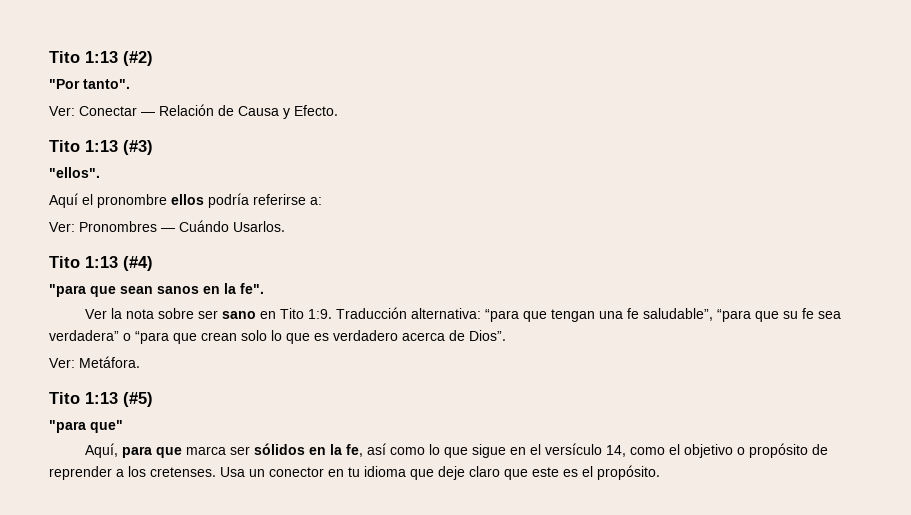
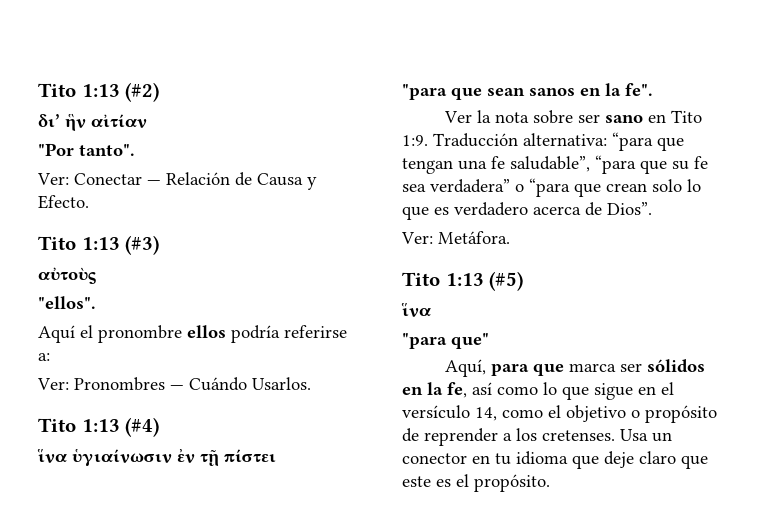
+ δι’ ἣν αἰτίαν
+ αὐτοὺς
+ ἵνα ὑγιαίνωσιν ἐν τῇ πίστει
  Tito 1:13 (#5)
+ ἵνα

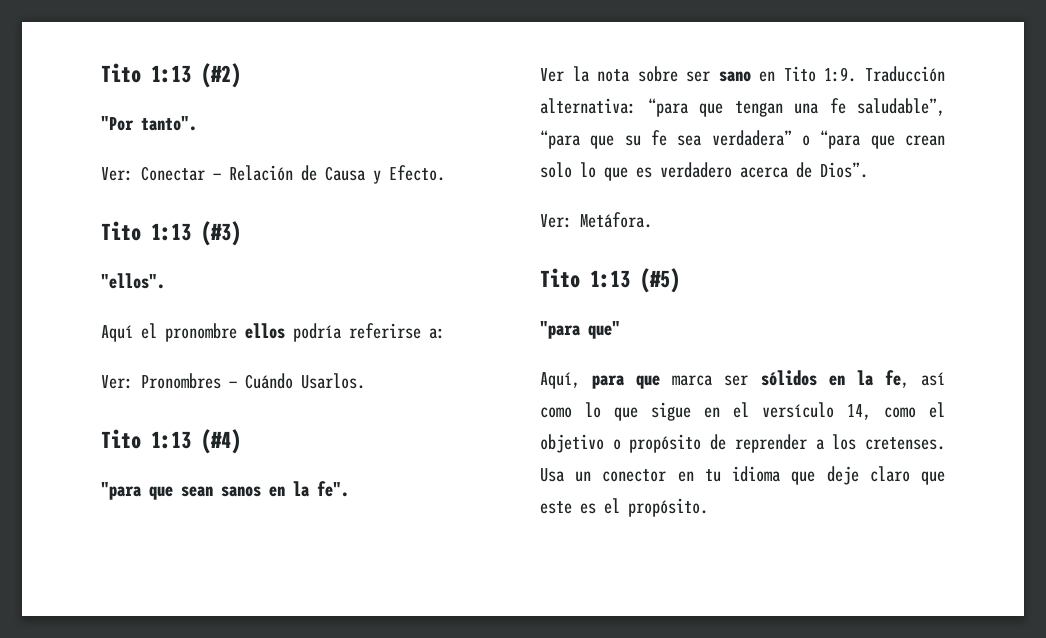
- δι’ ἣν αἰτίαν
- αὐτοὺς
- ἵνα ὑγιαίνωσιν ἐν τῇ πίστει
  Tito 1:13 (#5)
- ἵνα

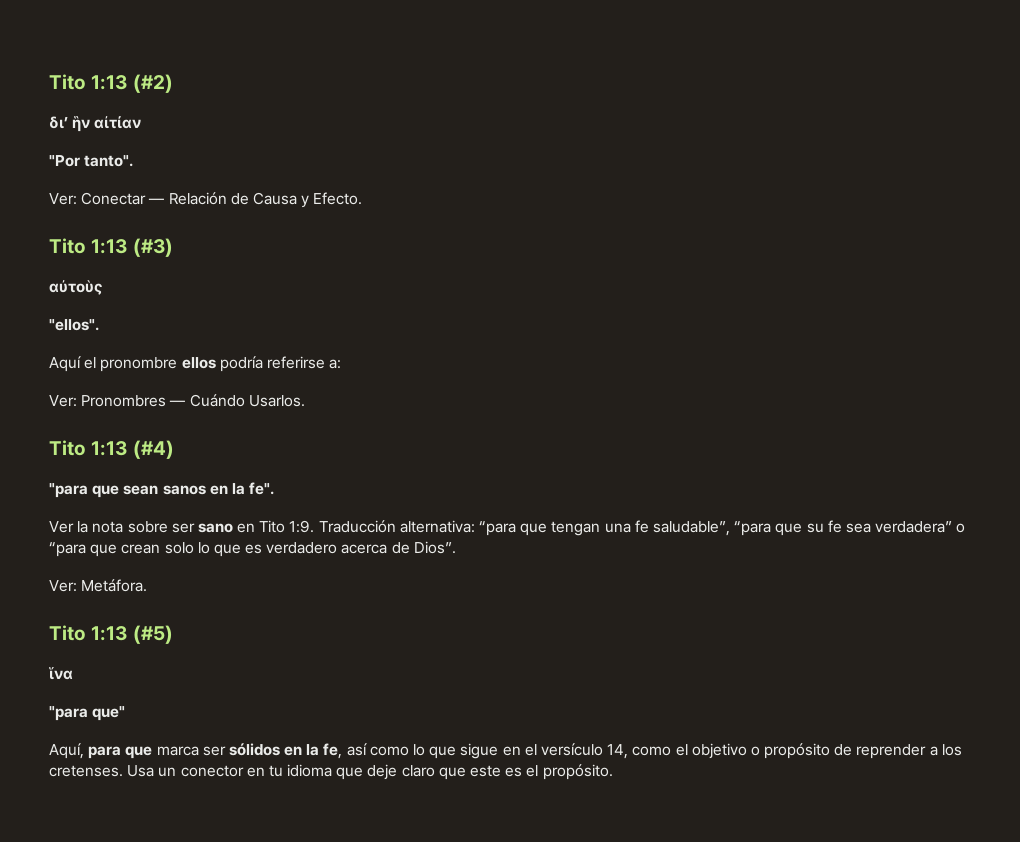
+ δι’ ἣν αἰτίαν
+ αὐτοὺς
+ ἵνα

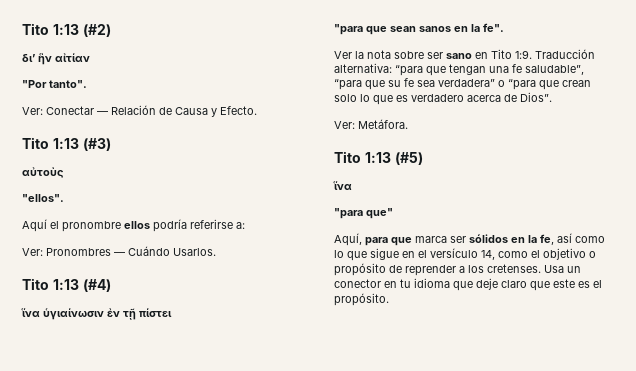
+ ἵνα ὑγιαίνωσιν ἐν τῇ πίστει

